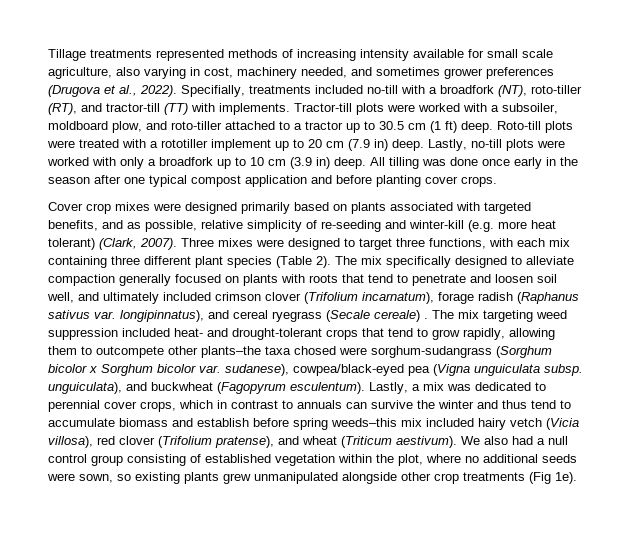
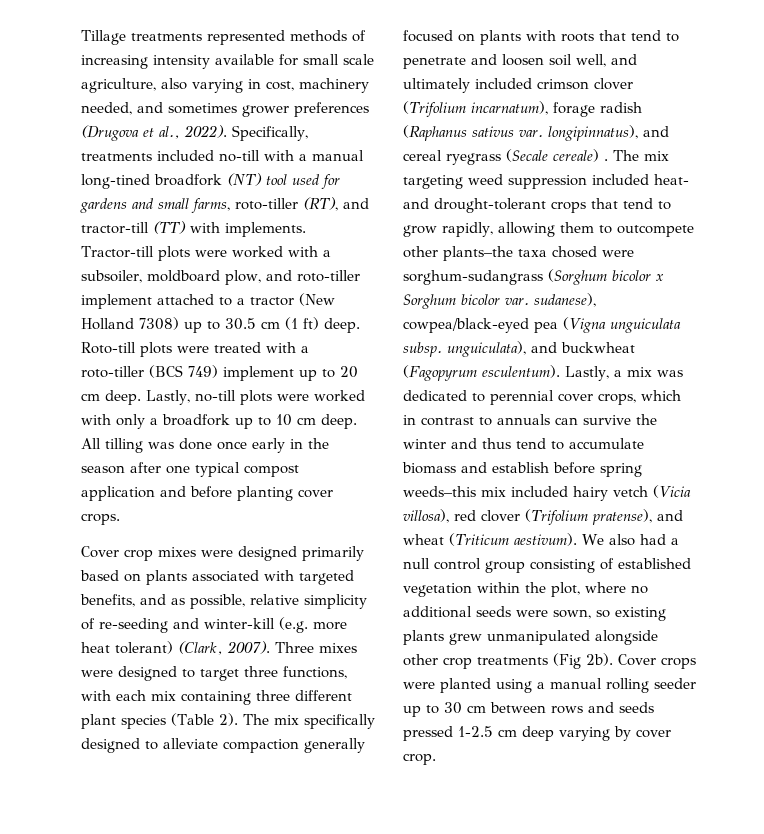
- Specifially, treatments included no-till with a broadfork (NT), roto-tiller (RT), and tractor-till (TT) with implements.
+ Specifically, treatments included no-till with a manual long-tined broadfork (NT) tool used for gardens and small farms, roto-tiller (RT), and tractor-till (TT) with implements.
- Tractor-till plots were worked with a subsoiler, moldboard plow, and roto-tiller attached to a tractor up to 30.5 cm (1 ft) deep.
+ Tractor-till plots were worked with a subsoiler, moldboard plow, and roto-tiller implement attached to a tractor (New Holland 7308) up to 30.5 cm (1 ft) deep.
- Roto-till plots were treated with a rototiller implement up to 20 cm (7.9 in) deep.
+ Roto-till plots were treated with a roto-tiller (BCS 749) implement up to 20 cm deep.
- Lastly, no-till plots were worked with only a broadfork up to 10 cm (3.9 in) deep.
+ Lastly, no-till plots were worked with only a broadfork up to 10 cm deep.
- We also had a null control group consisting of established vegetation within the plot, where no additional seeds were sown, so existing plants grew unmanipulated alongside other crop treatments (Fig 1e).
+ We also had a null control group consisting of established vegetation within the plot, where no additional seeds were sown, so existing plants grew unmanipulated alongside other crop treatments (Fig 2b). Cover crops were planted using a manual rolling seeder up to 30 cm between rows and seeds pressed 1-2.5 cm deep varying by cover crop.

